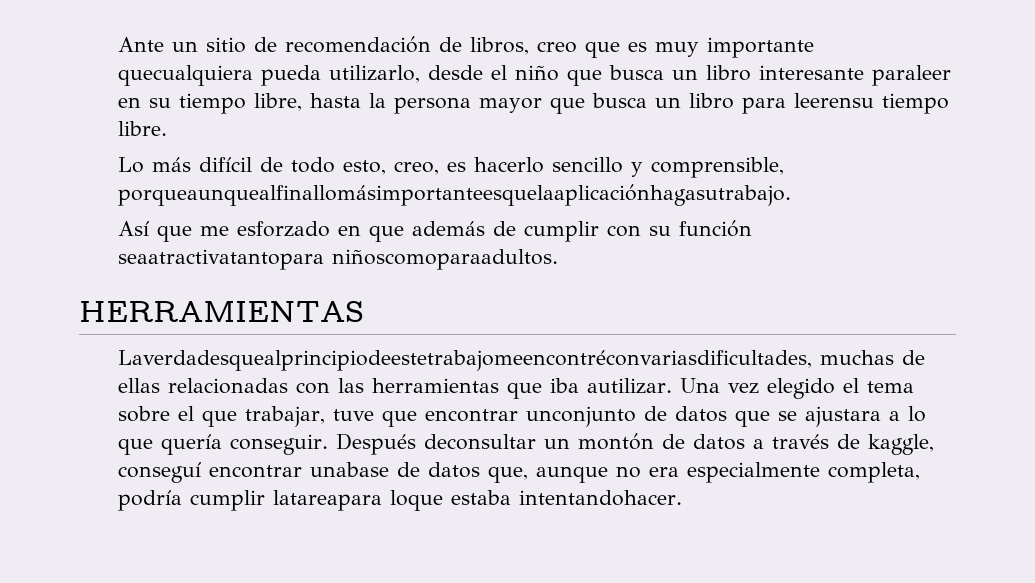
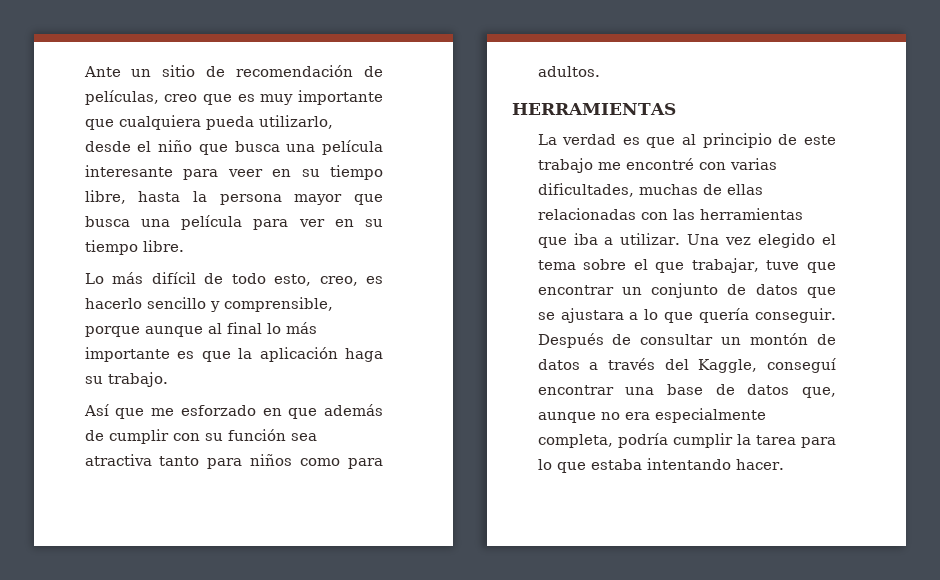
- Ante un sitio de recomendación de libros, creo que es muy importante quecualquiera pueda utilizarlo, desde el niño que busca un libro interesante paraleer en su tiempo libre, hasta la persona mayor que busca un libro para leerensu tiempo libre.
+ Ante un sitio de recomendación de películas, creo que es muy importante que cualquiera pueda utilizarlo, desde el niño que busca una película interesante para veer en su tiempo libre, hasta la persona mayor que busca una película para ver en su tiempo libre.
- Lo más difícil de todo esto, creo, es hacerlo sencillo y comprensible, porqueaunquealfinallomásimportanteesquelaaplicaciónhagasutrabajo.
+ Lo más difícil de todo esto, creo, es hacerlo sencillo y comprensible, porque aunque al final lo más importante es que la aplicación haga su trabajo.
- Así que me esforzado en que además de cumplir con su función seaatractivatantopara niñoscomoparaadultos.
+ Así que me esforzado en que además de cumplir con su función sea atractiva tanto para niños como para adultos.
  HERRAMIENTAS
- Laverdadesquealprincipiodeestetrabajomeencontréconvariasdificultades, muchas de ellas relacionadas con las herramientas que iba autilizar.
+ La verdad es que al principio de este trabajo me encontré con varias dificultades, muchas de ellas relacionadas con las herramientas que iba a utilizar.
- Una vez elegido el tema sobre el que trabajar, tuve que encontrar unconjunto de datos que se ajustara a lo que quería conseguir.
+ Una vez elegido el tema sobre el que trabajar, tuve que encontrar un conjunto de datos que se ajustara a lo que quería conseguir.
- Después deconsultar un montón de datos a través de kaggle, conseguí encontrar unabase de datos que, aunque no era especialmente completa, podría cumplir latareapara loque estaba intentandohacer.
+ Después de consultar un montón de datos a través del Kaggle, conseguí encontrar una base de datos que, aunque no era especialmente completa, podría cumplir la tarea para lo que estaba intentando hacer.

